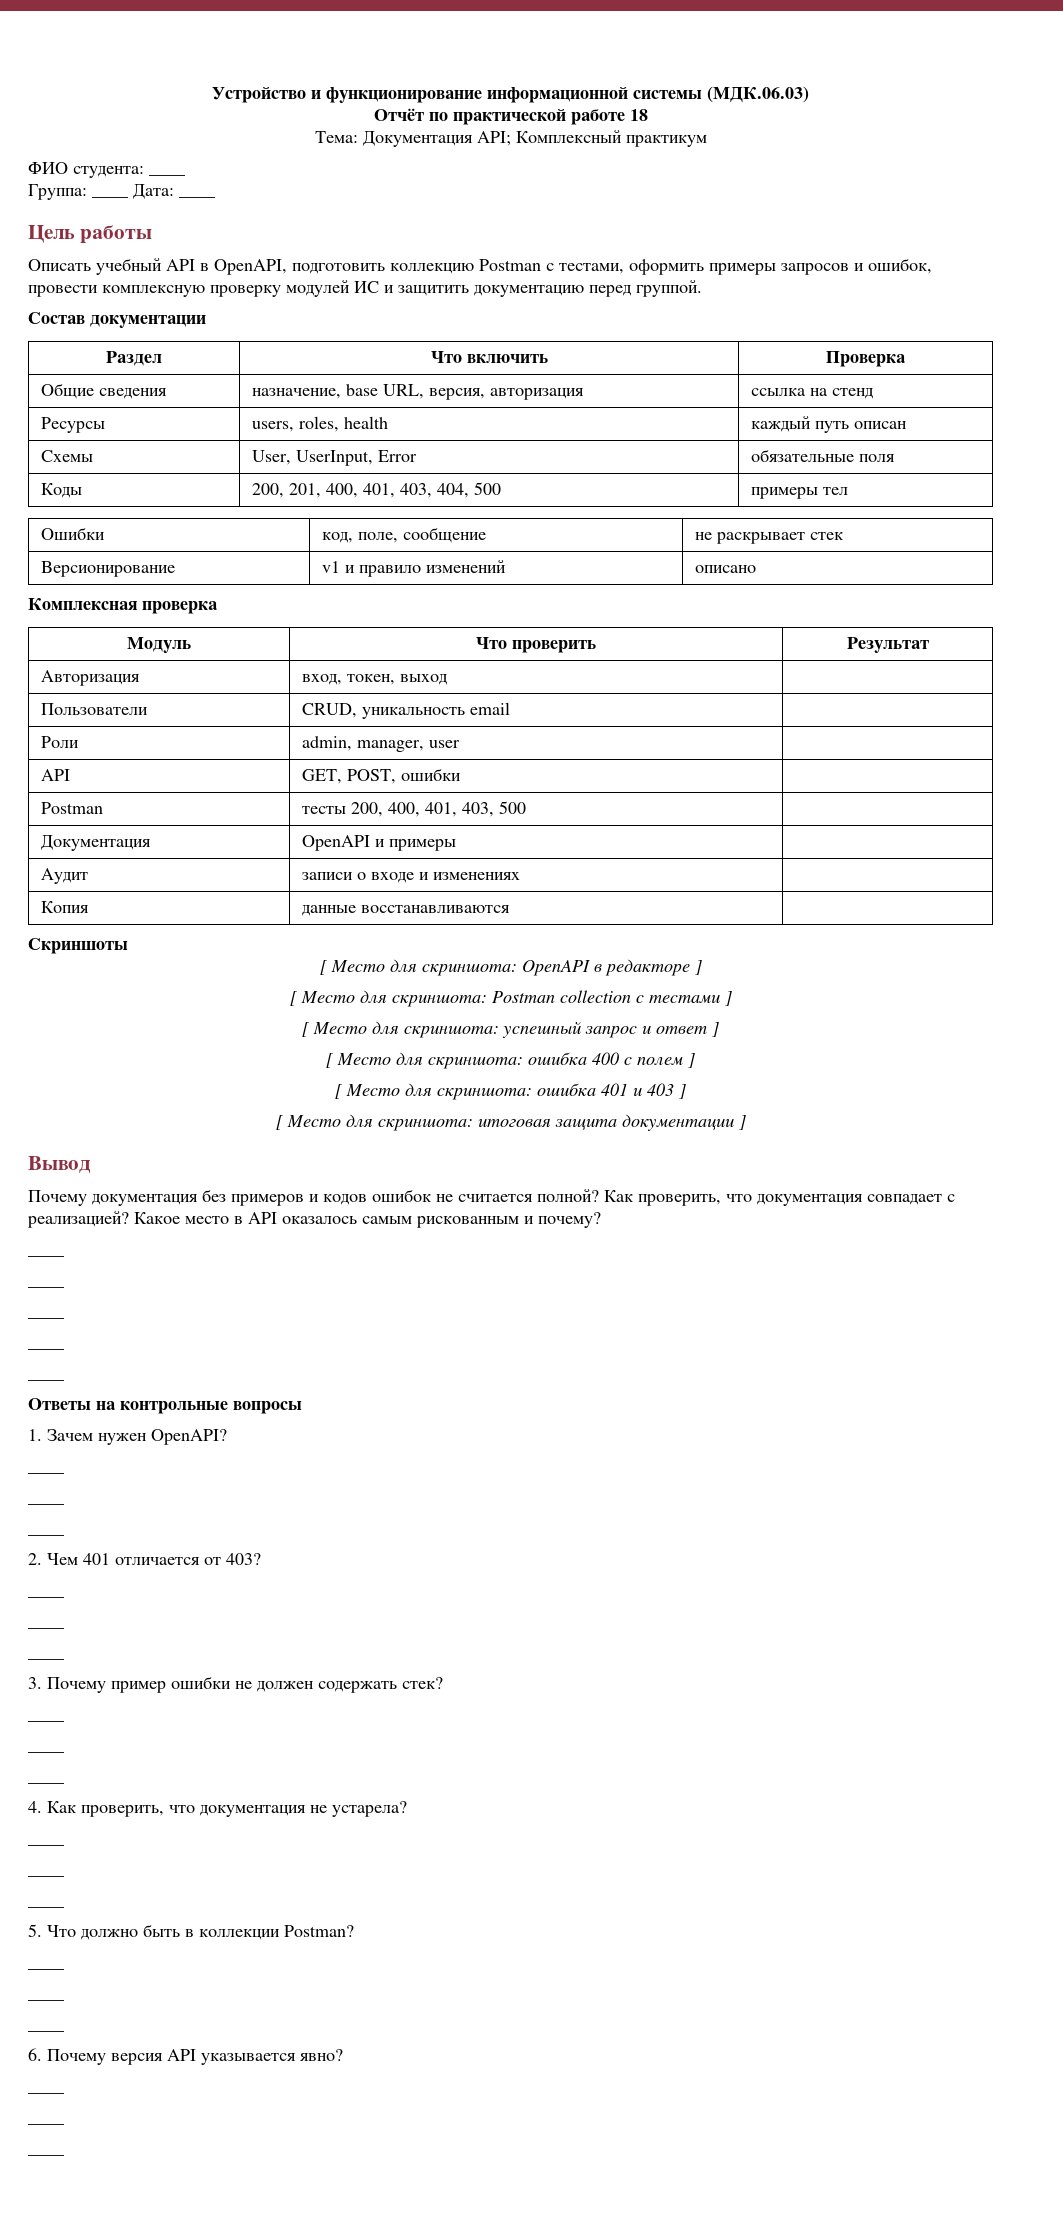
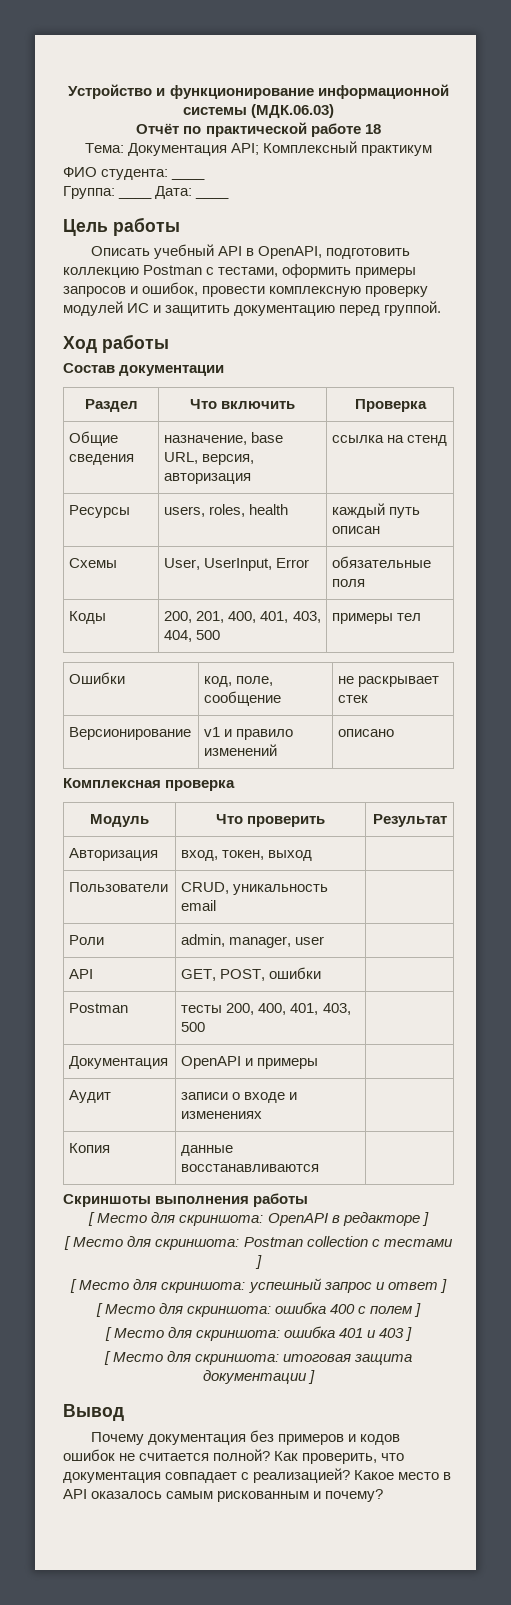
+ Ход работы
- Скриншоты
+ Скриншоты выполнения работы
  Какое место в API оказалось самым рискованным и почему?
- ____
- ____
- ____
- ____
- ____
- Ответы на контрольные вопросы
- 1. Зачем нужен OpenAPI?
- ____
- ____
- ____
- 2. Чем 401 отличается от 403?
- ____
- ____
- ____
- 3. Почему пример ошибки не должен содержать стек?
- ____
- ____
- ____
- 4. Как проверить, что документация не устарела?
- ____
- ____
- ____
- 5. Что должно быть в коллекции Postman?
- ____
- ____
- ____
- 6. Почему версия API указывается явно?
- ____
- ____
- ____

